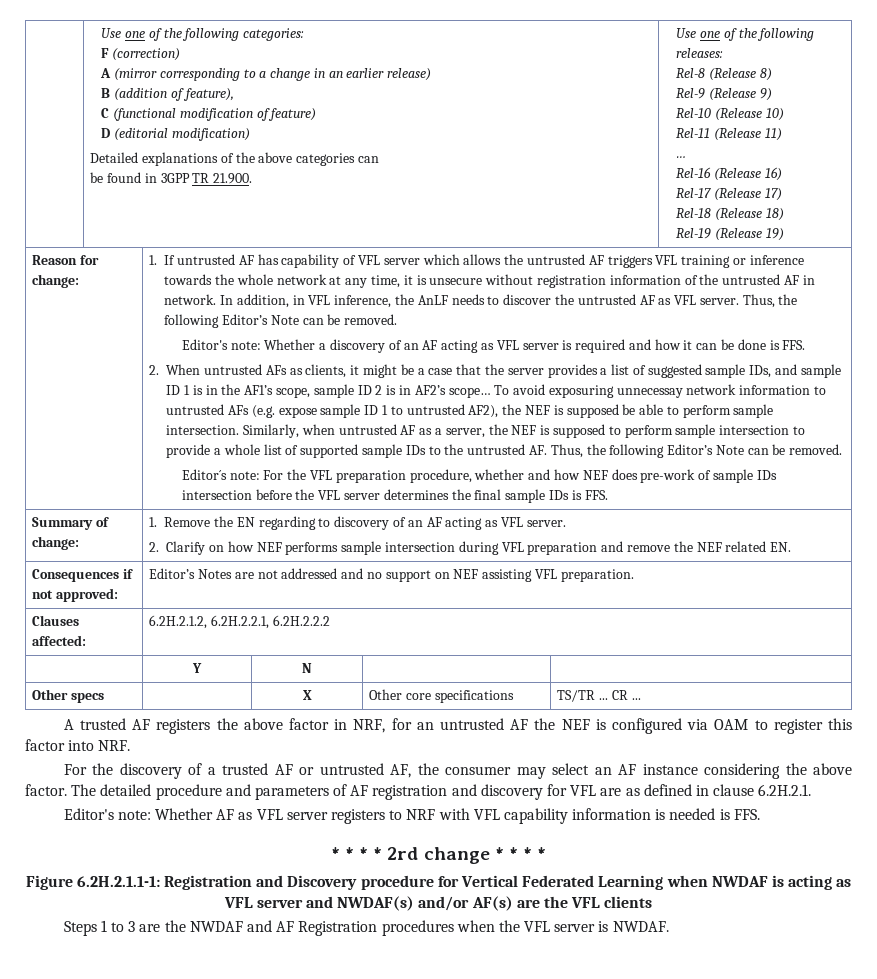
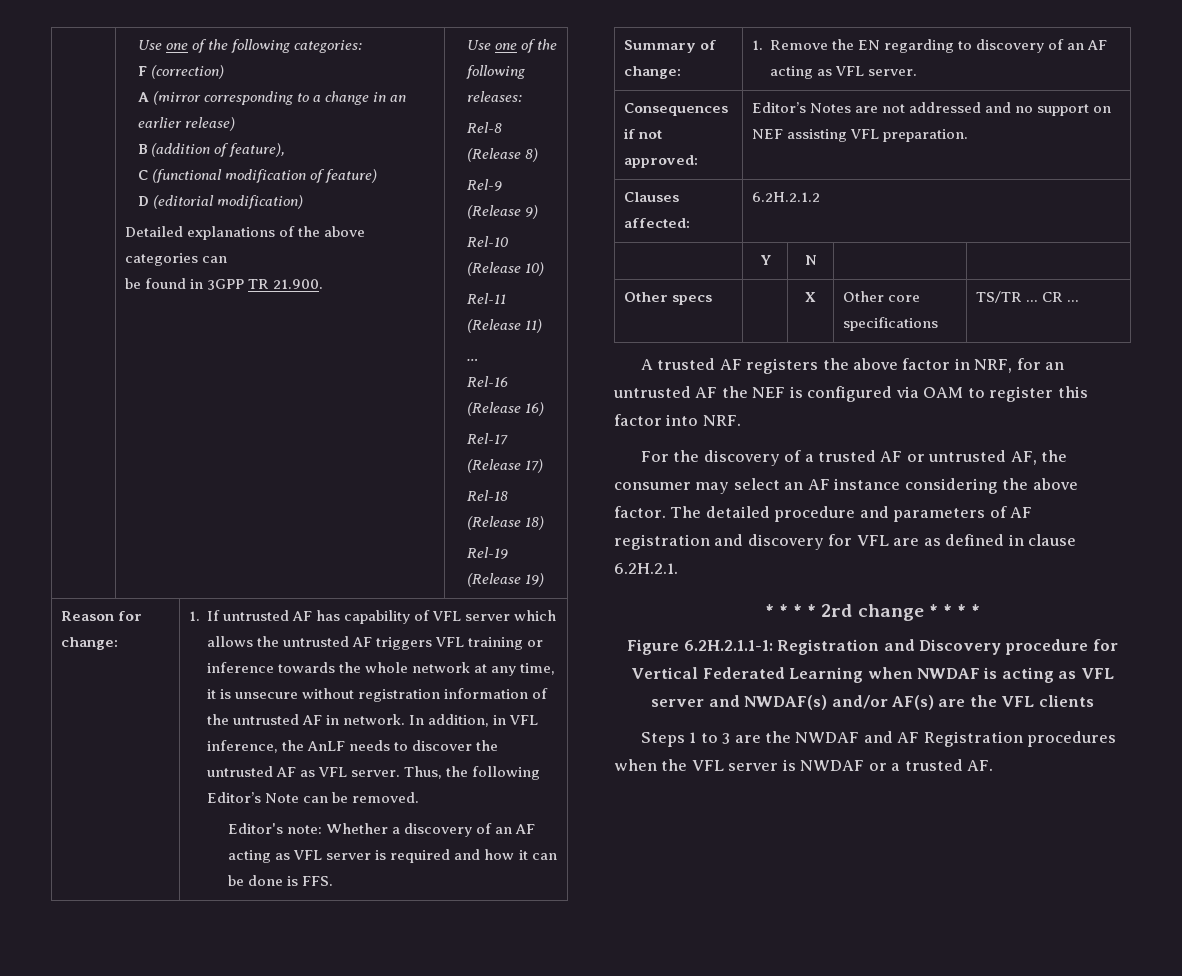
- 2. When untrusted AFs as clients, it might be a case that the server provides a list of suggested sample IDs, and sample ID 1 is in the AF1’s scope, sample ID 2 is in AF2’s scope… To avoid exposuring unnecessay network information to untrusted AFs (e.g. expose sample ID 1 to untrusted AF2), the NEF is supposed be able to perform sample intersection. Similarly, when untrusted AF as a server, the NEF is supposed to perform sample intersection to provide a whole list of supported sample IDs to the untrusted AF. Thus, the following Editor’s Note can be removed.
- Editor´s note: For the VFL preparation procedure, whether and how NEF does pre-work of sample IDs intersection before the VFL server determines the final sample IDs is FFS.
  Summary of change: | 1. Remove the EN regarding to discovery of an AF acting as VFL server.
- 2. Clarify on how NEF performs sample intersection during VFL preparation and remove the NEF related EN.
- Clauses affected: | 6.2H.2.1.2, 6.2H.2.2.1, 6.2H.2.2.2
+ Clauses affected: | 6.2H.2.1.2
- Editor's note: Whether AF as VFL server registers to NRF with VFL capability information is needed is FFS.
- Steps 1 to 3 are the NWDAF and AF Registration procedures when the VFL server is NWDAF.
+ Steps 1 to 3 are the NWDAF and AF Registration procedures when the VFL server is NWDAF or a trusted AF.

